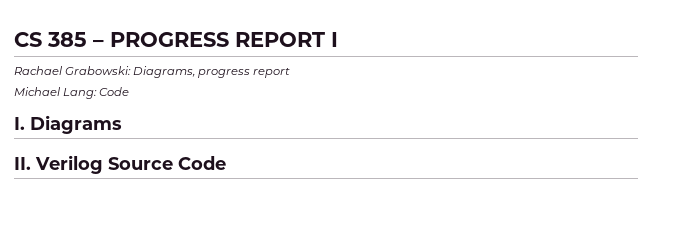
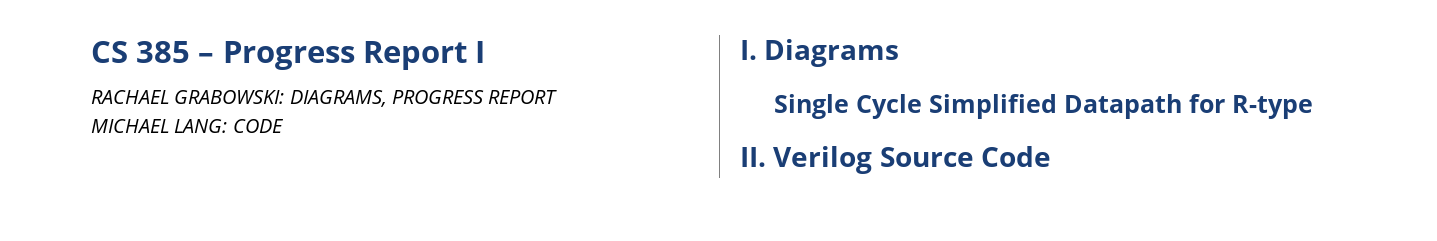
- CS 385 – PROGRESS REPORT I
- Rachael Grabowski: Diagrams, progress report
- Michael Lang: Code
+ CS 385 – Progress Report I
+ RACHAEL GRABOWSKI: DIAGRAMS, PROGRESS REPORT
+ MICHAEL LANG: CODE
  I. Diagrams
+ Single Cycle Simplified Datapath for R-type

